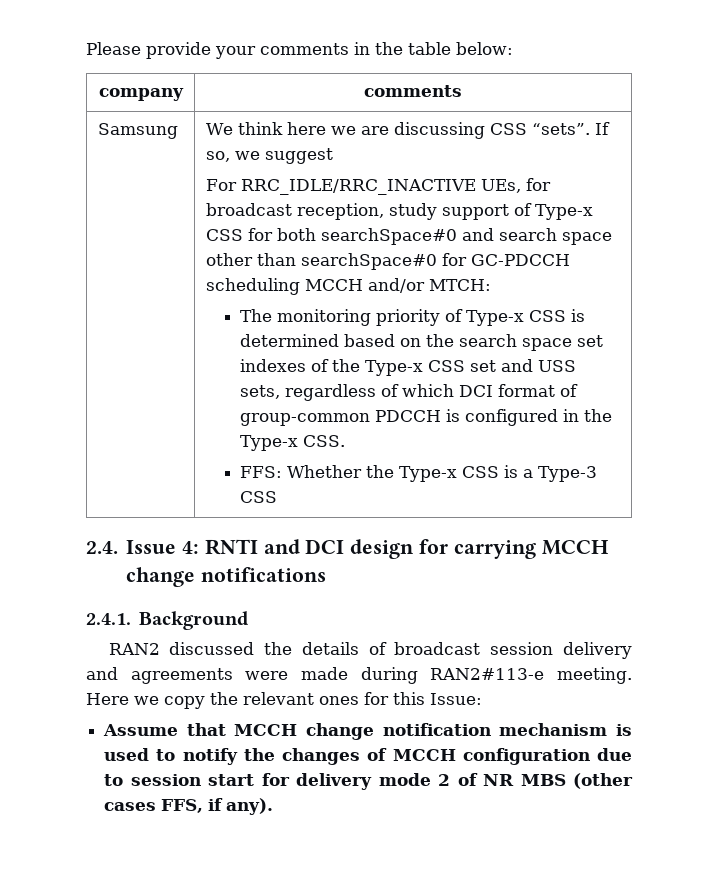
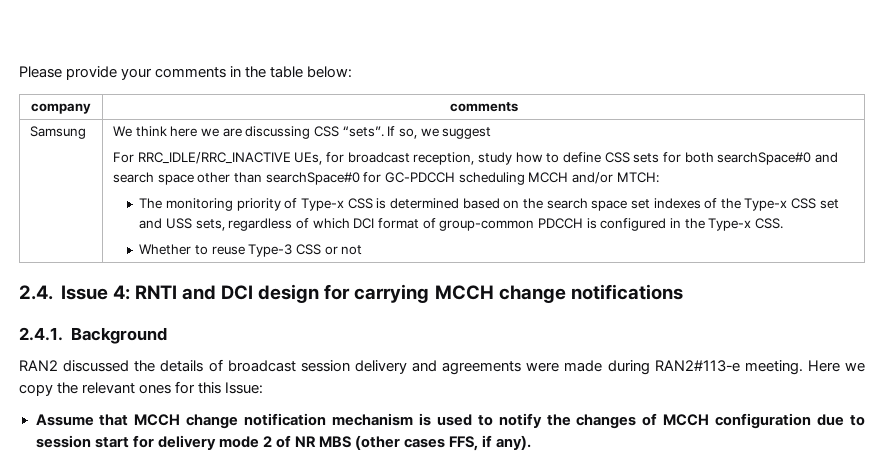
- For RRC_IDLE/RRC_INACTIVE UEs, for broadcast reception, study support of Type-x CSS for both searchSpace#0 and search space other than searchSpace#0 for GC-PDCCH scheduling MCCH and/or MTCH:
+ For RRC_IDLE/RRC_INACTIVE UEs, for broadcast reception, study how to define CSS sets for both searchSpace#0 and search space other than searchSpace#0 for GC-PDCCH scheduling MCCH and/or MTCH:
- FFS: Whether the Type-x CSS is a Type-3 CSS
+ Whether to reuse Type-3 CSS or not

